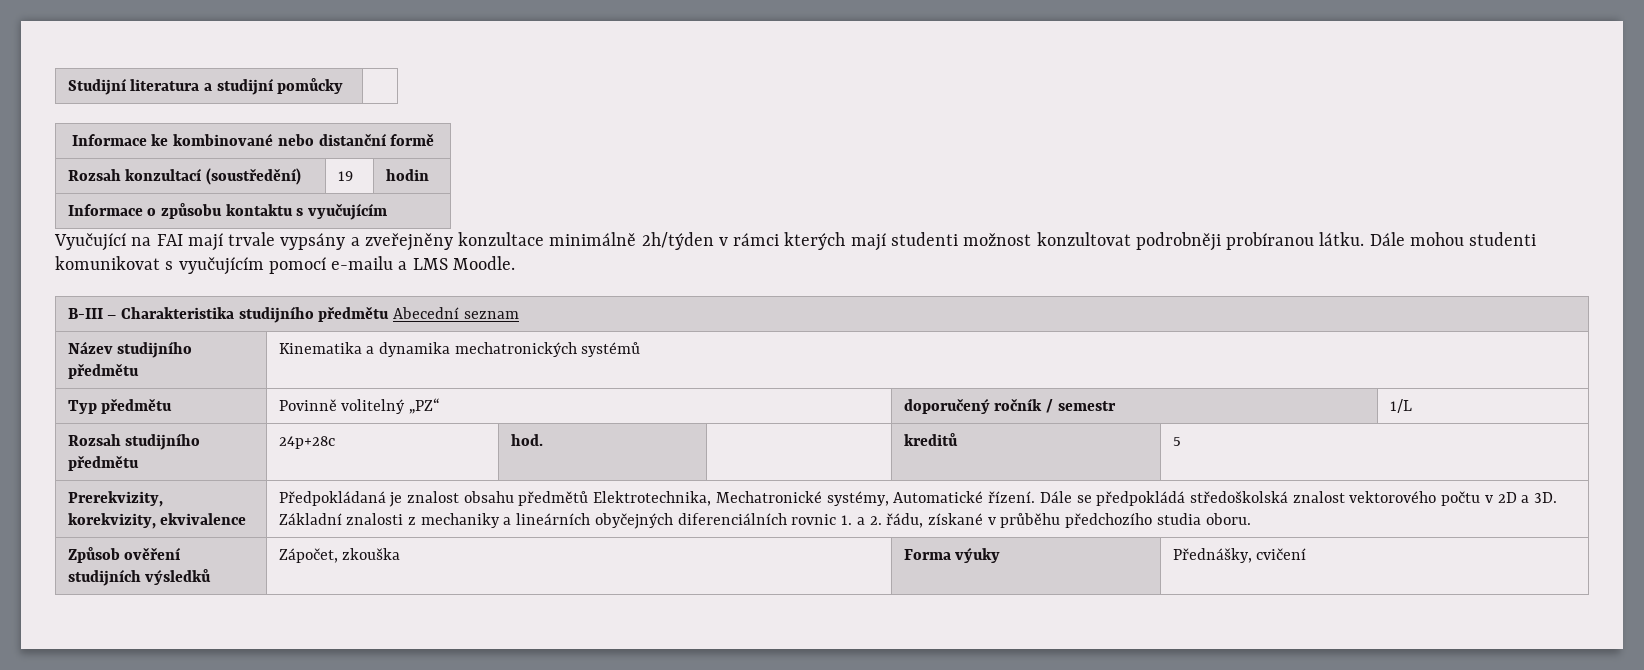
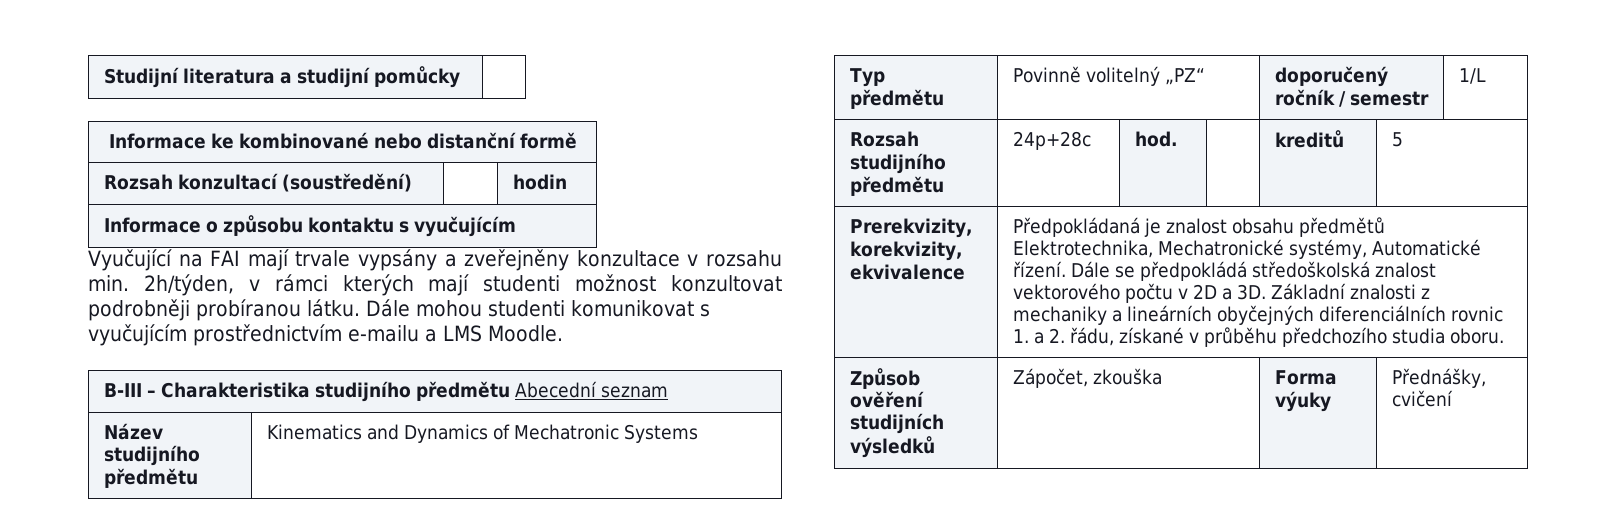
- Rozsah konzultací (soustředění) | 19 | hodin
+ Rozsah konzultací (soustředění) | | hodin
- Vyučující na FAI mají trvale vypsány a zveřejněny konzultace minimálně 2h/týden v rámci kterých mají studenti možnost konzultovat podrobněji probíranou látku.
+ Vyučující na FAI mají trvale vypsány a zveřejněny konzultace v rozsahu min. 2h/týden, v rámci kterých mají studenti možnost konzultovat podrobněji probíranou látku.
- Dále mohou studenti komunikovat s vyučujícím pomocí e-mailu a LMS Moodle.
+ Dále mohou studenti komunikovat s vyučujícím prostřednictvím e-mailu a LMS Moodle.
- Název studijního předmětu | Kinematika a dynamika mechatronických systémů
+ Název studijního předmětu | Kinematics and Dynamics of Mechatronic Systems

